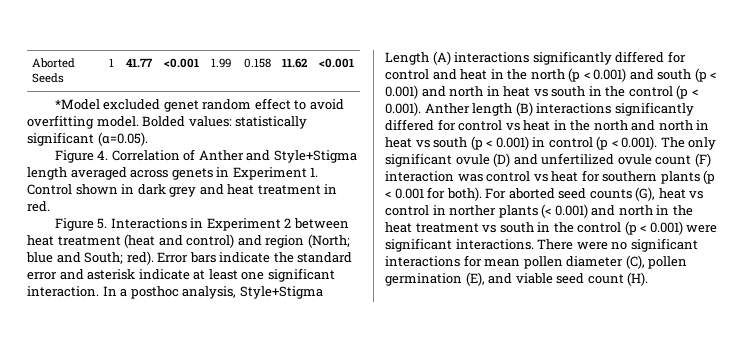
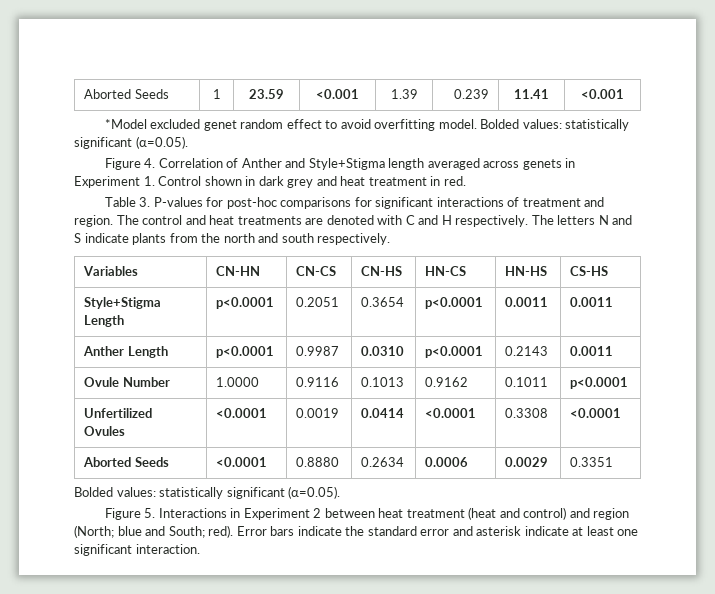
- Aborted Seeds | 1 | 41.77 | <0.001 | 1.99 | 0.158 | 11.62 | <0.001
+ Aborted Seeds | 1 | 23.59 | <0.001 | 1.39 | 0.239 | 11.41 | <0.001
+ Table 3. P-values for post-hoc comparisons for significant interactions of treatment and region. The control and heat treatments are denoted with C and H respectively. The letters N and S indicate plants from the north and south respectively.
+ Variables | CN-HN | CN-CS | CN-HS | HN-CS | HN-HS | CS-HS
+ Style+Stigma Length | p<0.0001 | 0.2051 | 0.3654 | p<0.0001 | 0.0011 | 0.0011
+ Anther Length | p<0.0001 | 0.9987 | 0.0310 | p<0.0001 | 0.2143 | 0.0011
+ Ovule Number | 1.0000 | 0.9116 | 0.1013 | 0.9162 | 0.1011 | p<0.0001
+ Unfertilized Ovules | <0.0001 | 0.0019 | 0.0414 | <0.0001 | 0.3308 | <0.0001
+ Aborted Seeds | <0.0001 | 0.8880 | 0.2634 | 0.0006 | 0.0029 | 0.3351
+ Bolded values: statistically significant (α=0.05).
- In a posthoc analysis, Style+Stigma Length (A) interactions significantly differed for control and heat in the north (p < 0.001) and south (p < 0.001) and north in heat vs south in the control (p < 0.001). Anther length (B) interactions significantly differed for control vs heat in the north and north in heat vs south (p < 0.001) in control (p < 0.001). The only significant ovule (D) and unfertilized ovule count (F) interaction was control vs heat for southern plants (p < 0.001 for both). For aborted seed counts (G), heat vs control in norther plants (< 0.001) and north in the heat treatment vs south in the control (p < 0.001) were significant interactions. There were no significant interactions for mean pollen diameter (C), pollen germination (E), and viable seed count (H).

